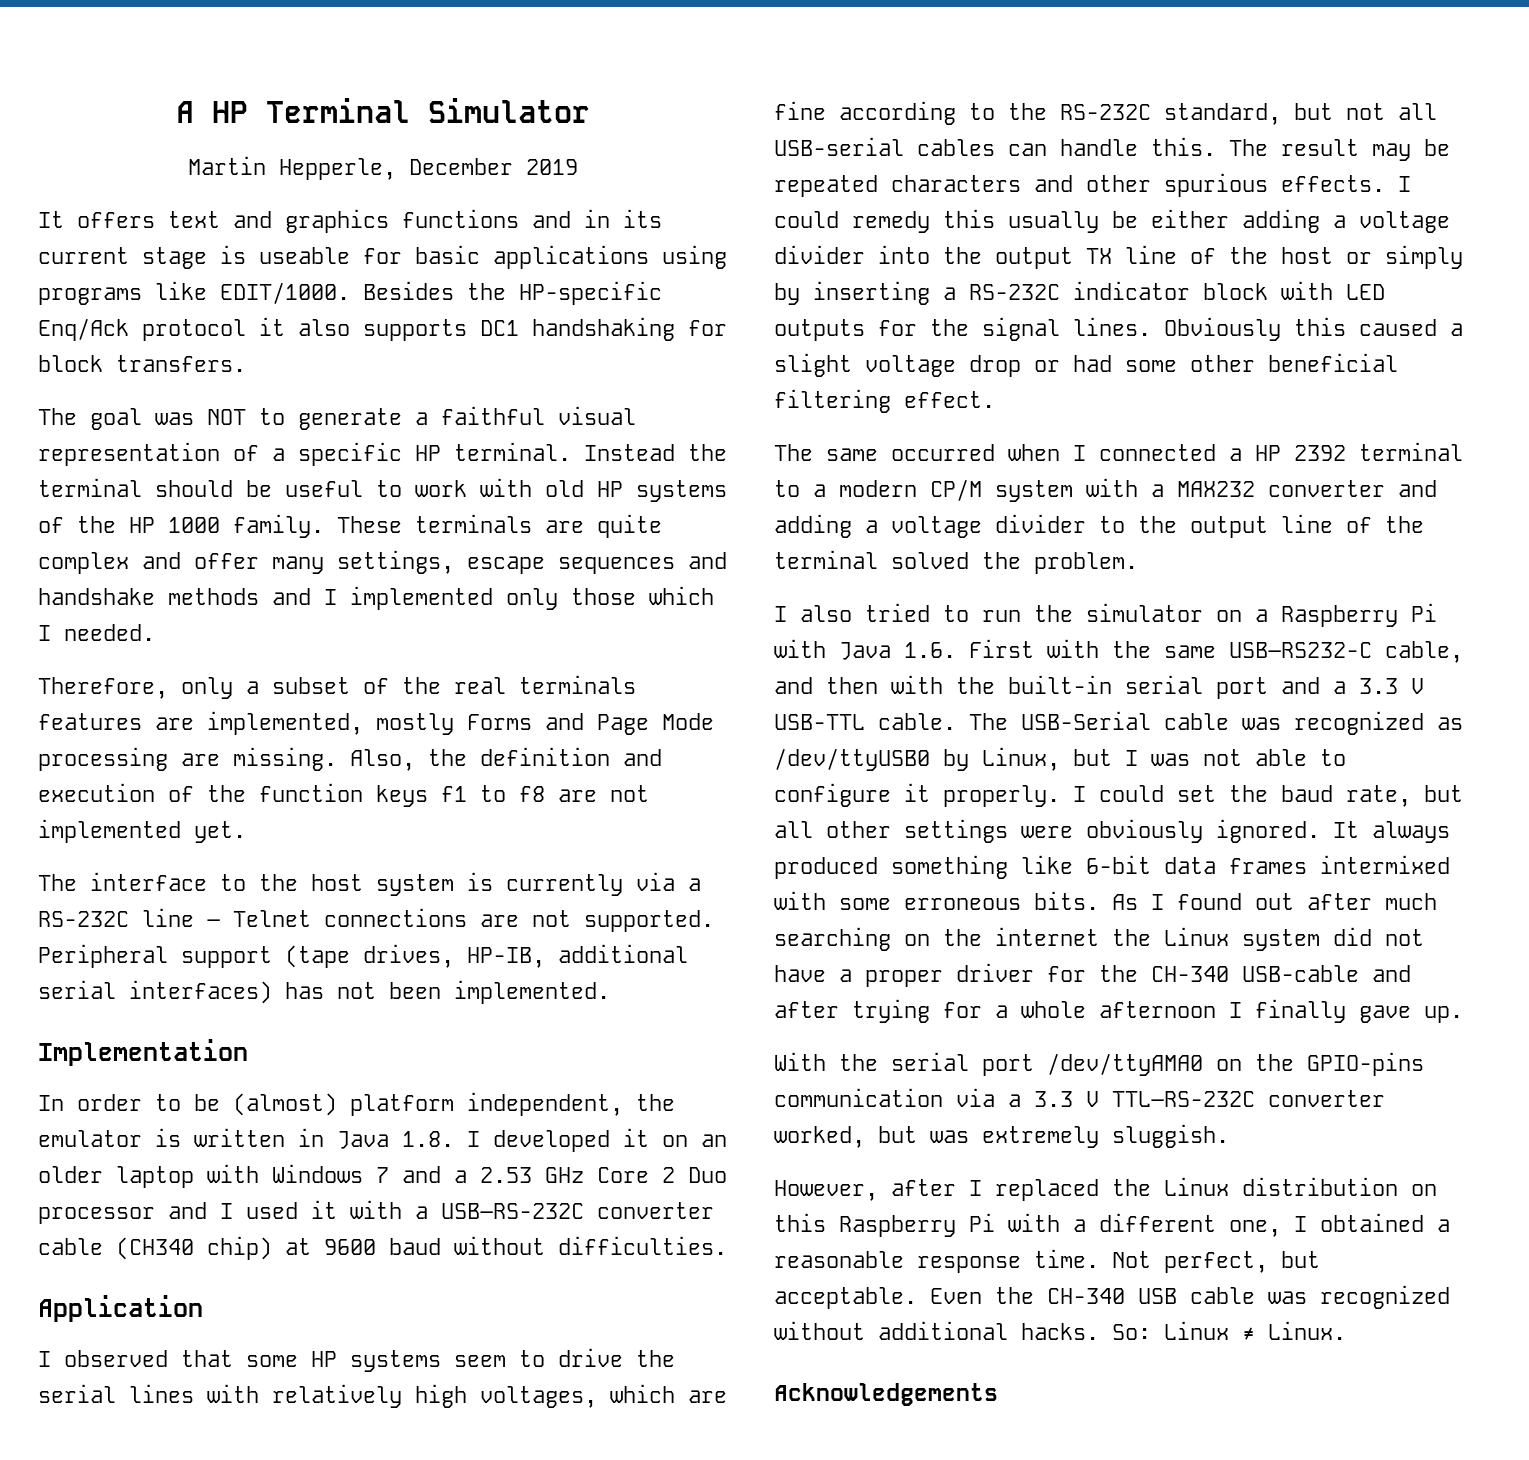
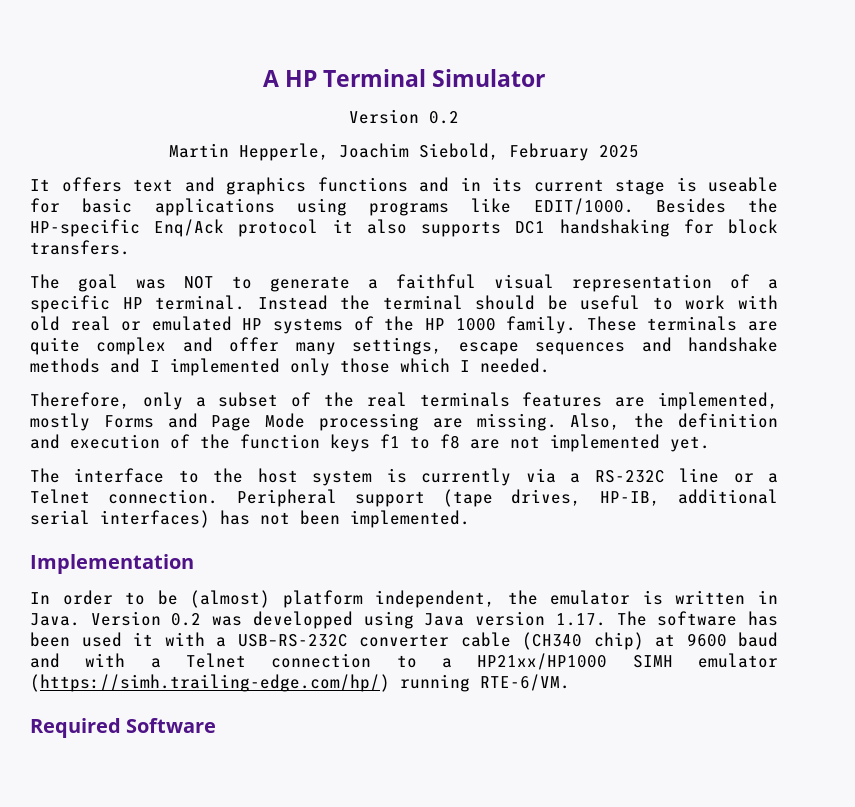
  A HP Terminal Simulator
+ Version 0.2
- Martin Hepperle, December 2019
+ Martin Hepperle, Joachim Siebold, February 2025
- Instead the terminal should be useful to work with old HP systems of the HP 1000 family.
+ Instead the terminal should be useful to work with old real or emulated HP systems of the HP 1000 family.
- The interface to the host system is currently via a RS-232C line – Telnet connections are not supported.
+ The interface to the host system is currently via a RS-232C line or a Telnet connection.
- In order to be (almost) platform independent, the emulator is written in Java 1.8. I developed it on an older laptop with Windows 7 and a 2.53 GHz Core 2 Duo processor and I used it with a USB–RS-232C converter cable (CH340 chip) at 9600 baud without difficulties.
- Application
- I observed that some HP systems seem to drive the serial lines with relatively high voltages, which are fine according to the RS-232C standard, but not all USB-serial cables can handle this. The result may be repeated characters and other spurious effects. I could remedy this usually be either adding a voltage divider into the output TX line of the host or simply by inserting a RS-232C indicator block with LED outputs for the signal lines. Obviously this caused a slight voltage drop or had some other beneficial filtering effect.
- The same occurred when I connected a HP 2392 terminal to a modern CP/M system with a MAX232 converter and adding a voltage divider to the output line of the terminal solved the problem.
- I also tried to run the simulator on a Raspberry Pi with Java 1.6. First with the same USB–RS232-C cable, and then with the built-in serial port and a 3.3 V USB-TTL cable. The USB-Serial cable was recognized as /dev/ttyUSB0 by Linux, but I was not able to configure it properly. I could set the baud rate, but all other settings were obviously ignored. It always produced something like 6-bit data frames intermixed with some erroneous bits. As I found out after much searching on the internet the Linux system did not have a proper driver for the CH-340 USB-cable and after trying for a whole afternoon I finally gave up.
- With the serial port /dev/ttyAMA0 on the GPIO-pins communication via a 3.3 V TTL–RS-232C converter worked, but was extremely sluggish.
- However, after I replaced the Linux distribution on this Raspberry Pi with a different one, I obtained a reasonable response time. Not perfect, but acceptable. Even the CH-340 USB cable was recognized without additional hacks. So: Linux ≠ Linux.
- Acknowledgements
+ In order to be (almost) platform independent, the emulator is written in Java. Version 0.2 was developped using Java version 1.17. The software has been used it with a USB–RS-232C converter cable (CH340 chip) at 9600 baud and with a Telnet connection to a HP21xx/HP1000 SIMH emulator (https://simh.trailing-edge.com/hp/) running RTE-6/VM.
+ Required Software

